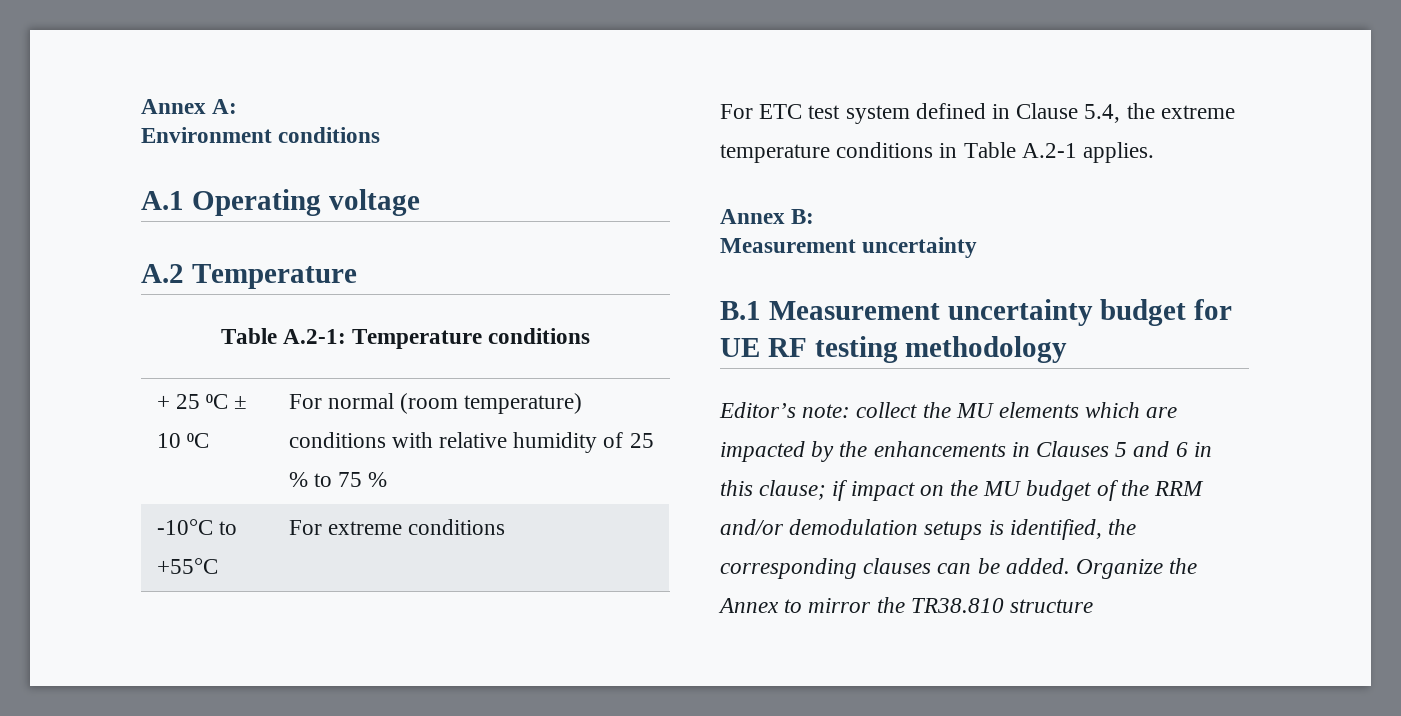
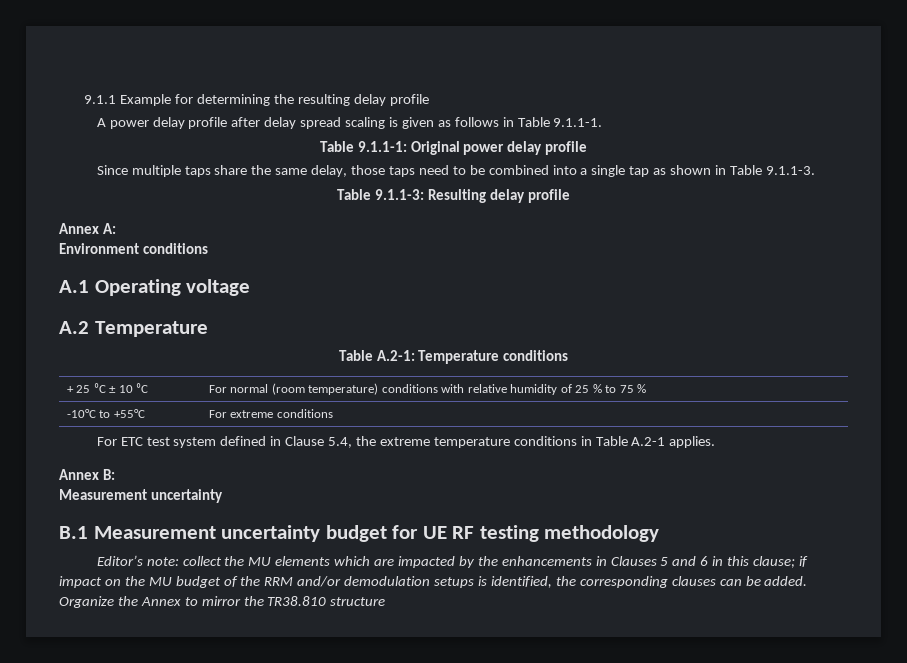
+ 9.1.1 Example for determining the resulting delay profile
+ A power delay profile after delay spread scaling is given as follows in Table 9.1.1-1.
+ Table 9.1.1-1: Original power delay profile
+ Since multiple taps share the same delay, those taps need to be combined into a single tap as shown in Table 9.1.1-3.
+ Table 9.1.1-3: Resulting delay profile

